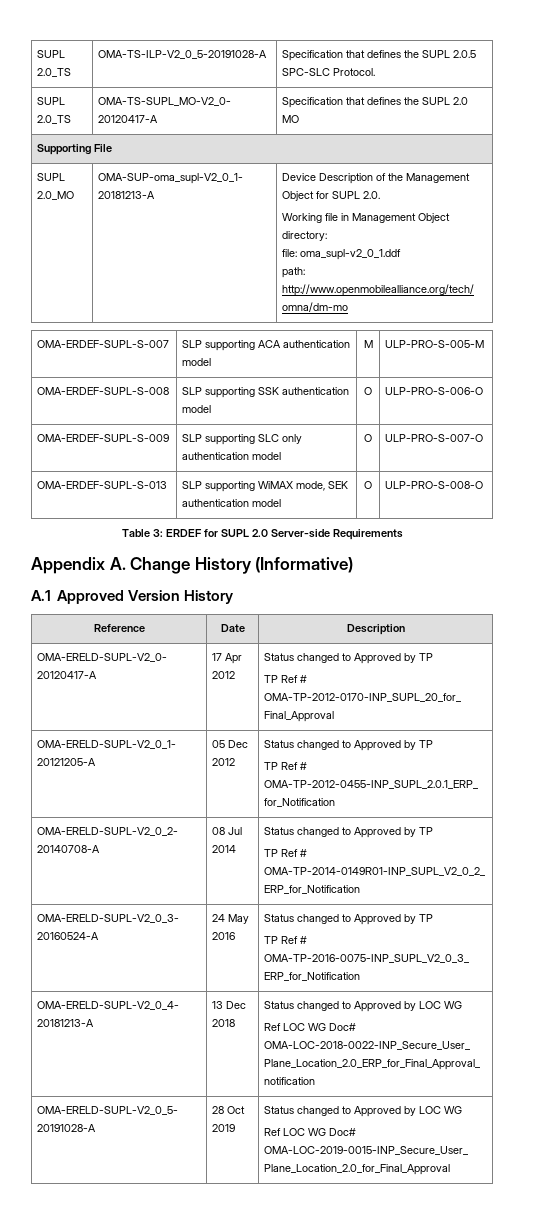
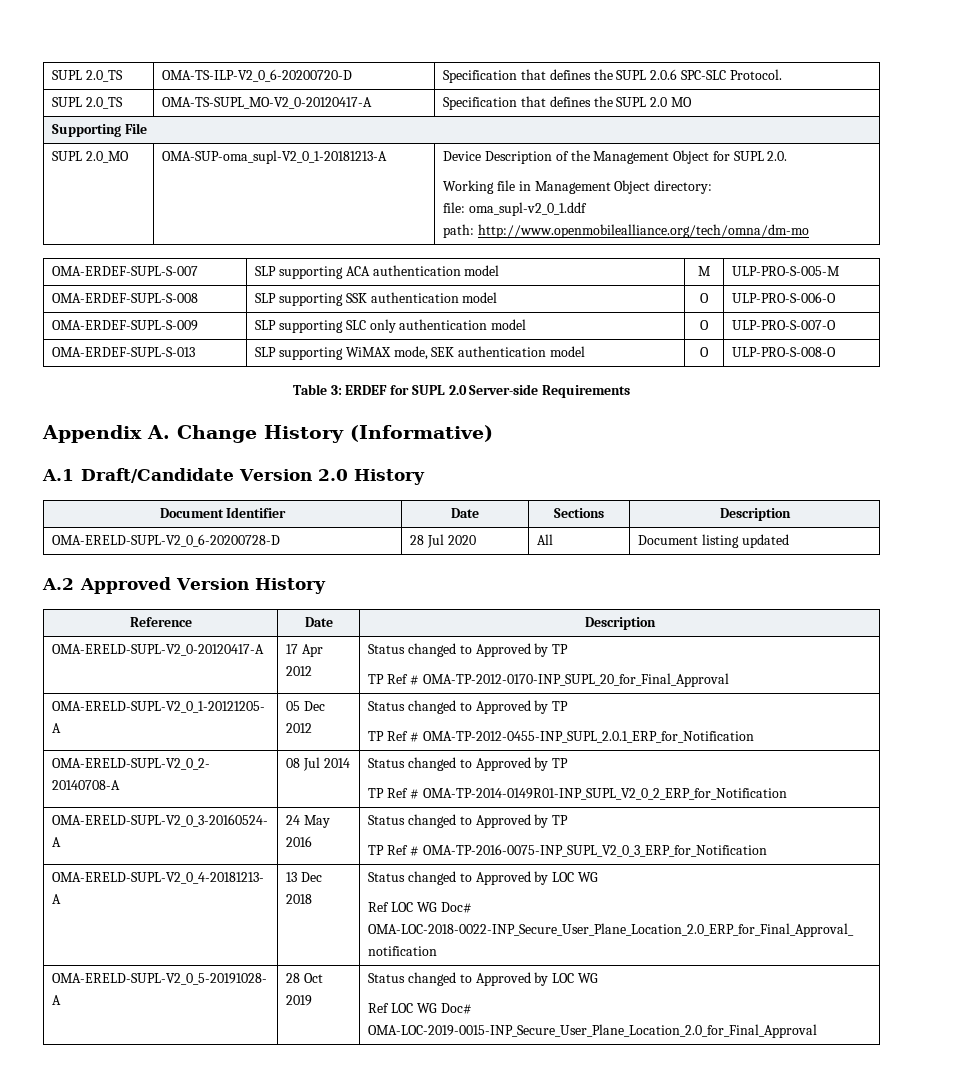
- SUPL 2.0_TS | OMA-TS-ILP-V2_0_5-20191028-A | Specification that defines the SUPL 2.0.5 SPC-SLC Protocol.
+ SUPL 2.0_TS | OMA-TS-ILP-V2_0_6-20200720-D | Specification that defines the SUPL 2.0.6 SPC-SLC Protocol.
- A.1 Approved Version History
+ A.1 Draft/Candidate Version 2.0 History
+ Document Identifier | Date | Sections | Description
+ OMA-ERELD-SUPL-V2_0_6-20200728-D | 28 Jul 2020 | All | Document listing updated
+ A.2 Approved Version History

